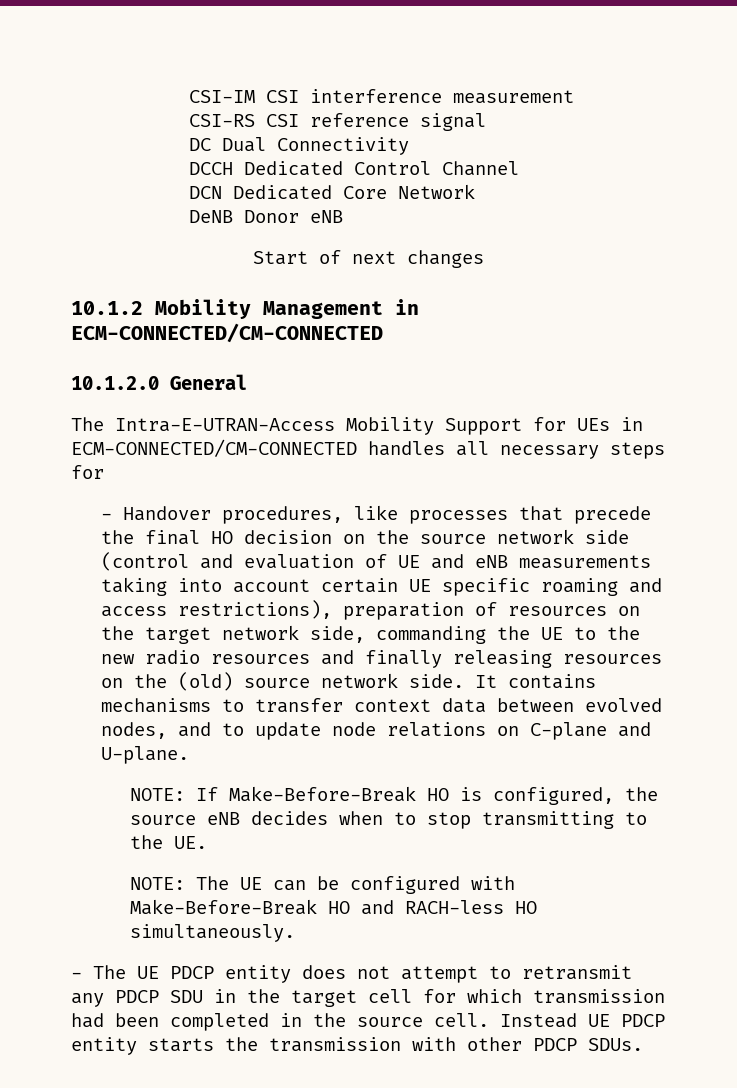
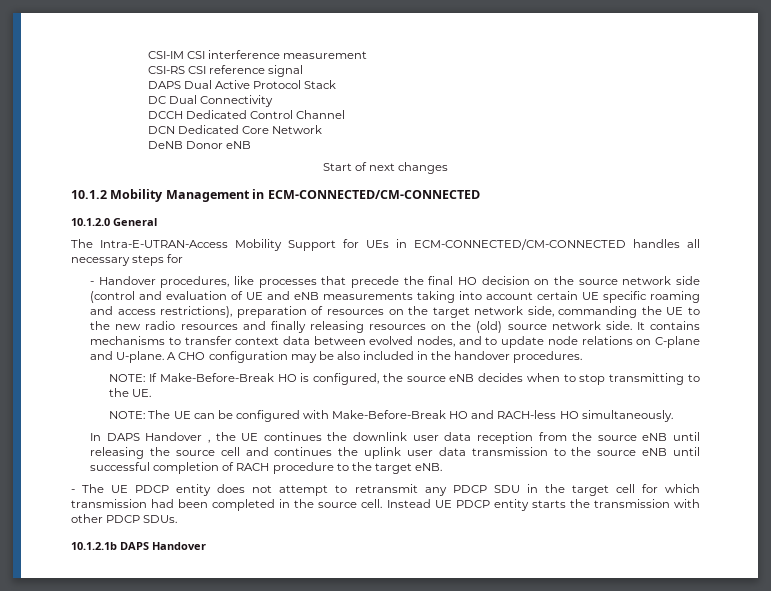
+ DAPS Dual Active Protocol Stack
+ A CHO configuration may be also included in the handover procedures.
+ In DAPS Handover , the UE continues the downlink user data reception from the source eNB until releasing the source cell and continues the uplink user data transmission to the source eNB until successful completion of RACH procedure to the target eNB.
+ 10.1.2.1b DAPS Handover

